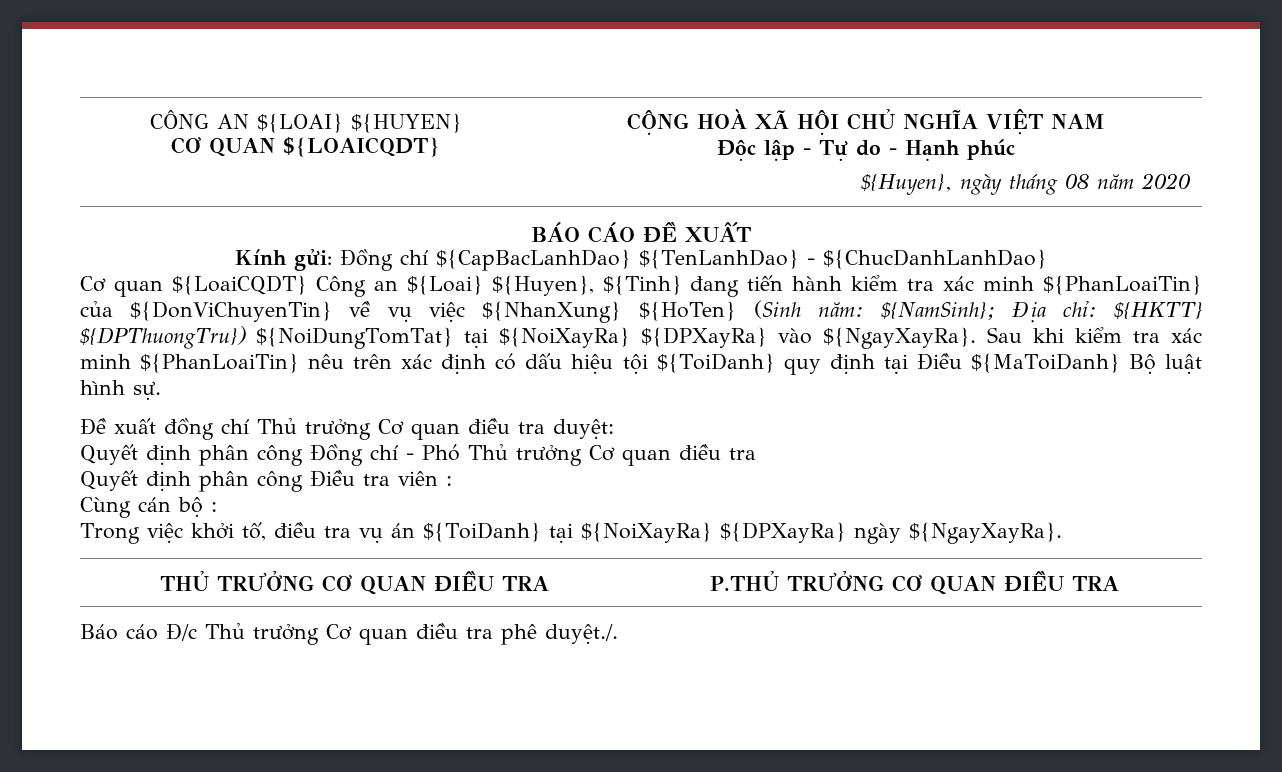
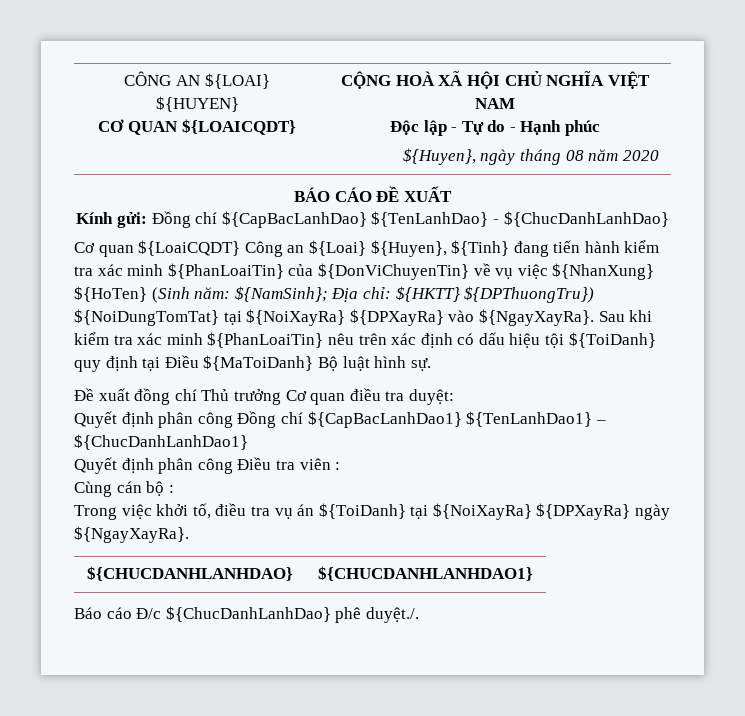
- Quyết định phân công Đồng chí - Phó Thủ trưởng Cơ quan điều tra
+ Quyết định phân công Đồng chí ${CapBacLanhDao1} ${TenLanhDao1} – ${ChucDanhLanhDao1}
- THỦ TRƯỞNG CƠ QUAN ĐIỀU TRA | P.THỦ TRƯỞNG CƠ QUAN ĐIỀU TRA
- Báo cáo Đ/c Thủ trưởng Cơ quan điều tra phê duyệt./.
+ ${CHUCDANHLANHDAO} | ${CHUCDANHLANHDAO1}
+ Báo cáo Đ/c ${ChucDanhLanhDao} phê duyệt./.

